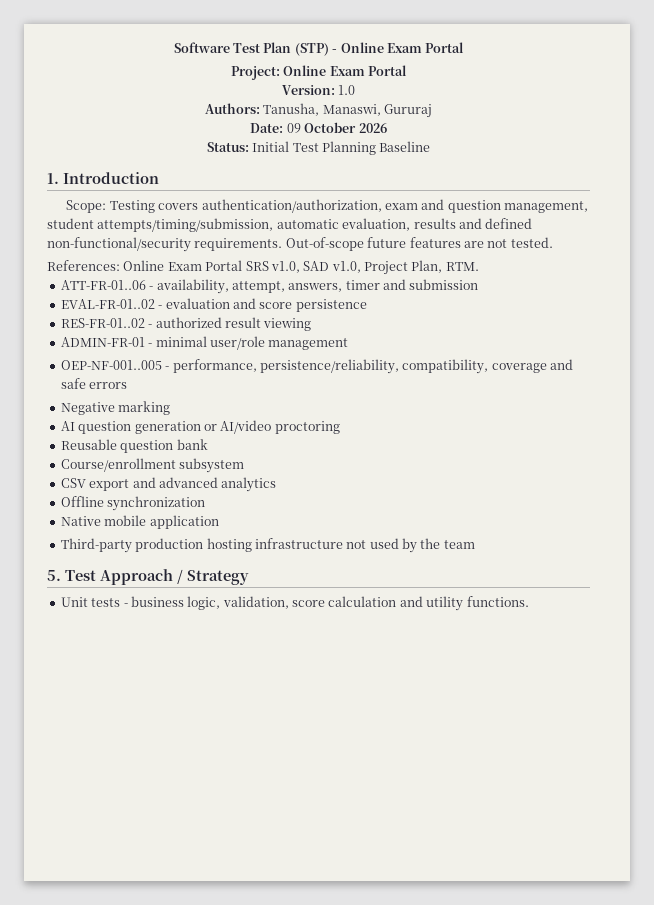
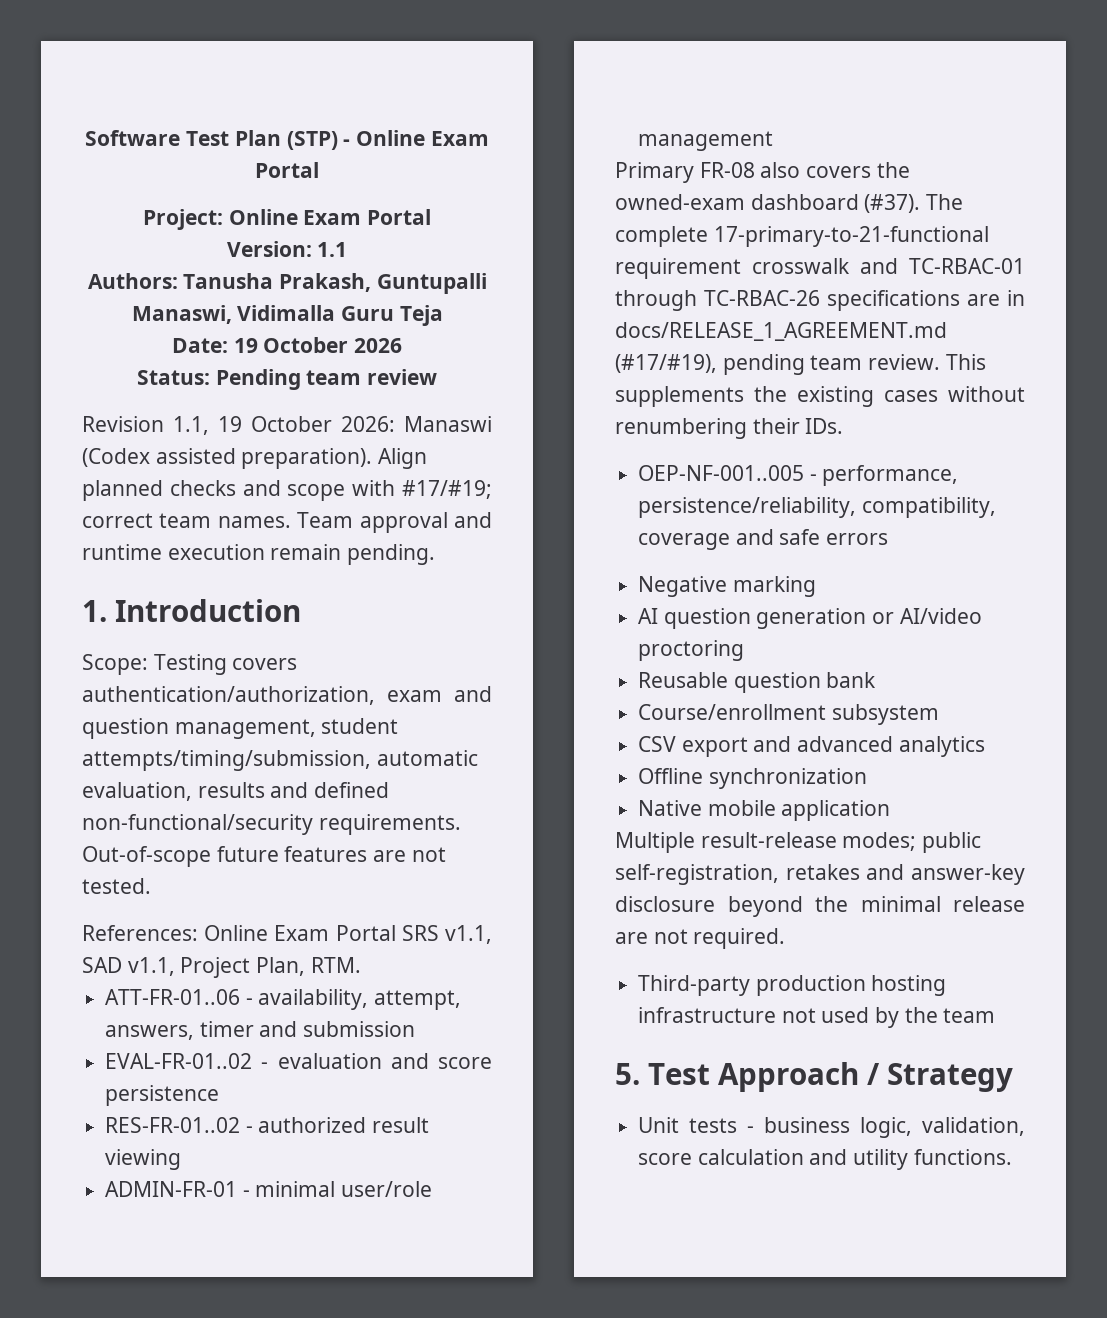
- Version: 1.0
+ Version: 1.1
- Authors: Tanusha, Manaswi, Gururaj
+ Authors: Tanusha Prakash, Guntupalli Manaswi, Vidimalla Guru Teja
- Date: 09 October 2026
+ Date: 19 October 2026
- Status: Initial Test Planning Baseline
+ Status: Pending team review
+ Revision 1.1, 19 October 2026: Manaswi (Codex assisted preparation). Align planned checks and scope with #17/#19; correct team names. Team approval and runtime execution remain pending.
- References: Online Exam Portal SRS v1.0, SAD v1.0, Project Plan, RTM.
+ References: Online Exam Portal SRS v1.1, SAD v1.1, Project Plan, RTM.
+ Primary FR-08 also covers the owned-exam dashboard (#37). The complete 17-primary-to-21-functional requirement crosswalk and TC-RBAC-01 through TC-RBAC-26 specifications are in docs/RELEASE_1_AGREEMENT.md (#17/#19), pending team review. This supplements the existing cases without renumbering their IDs.
+ Multiple result-release modes; public self-registration, retakes and answer-key disclosure beyond the minimal release are not required.

